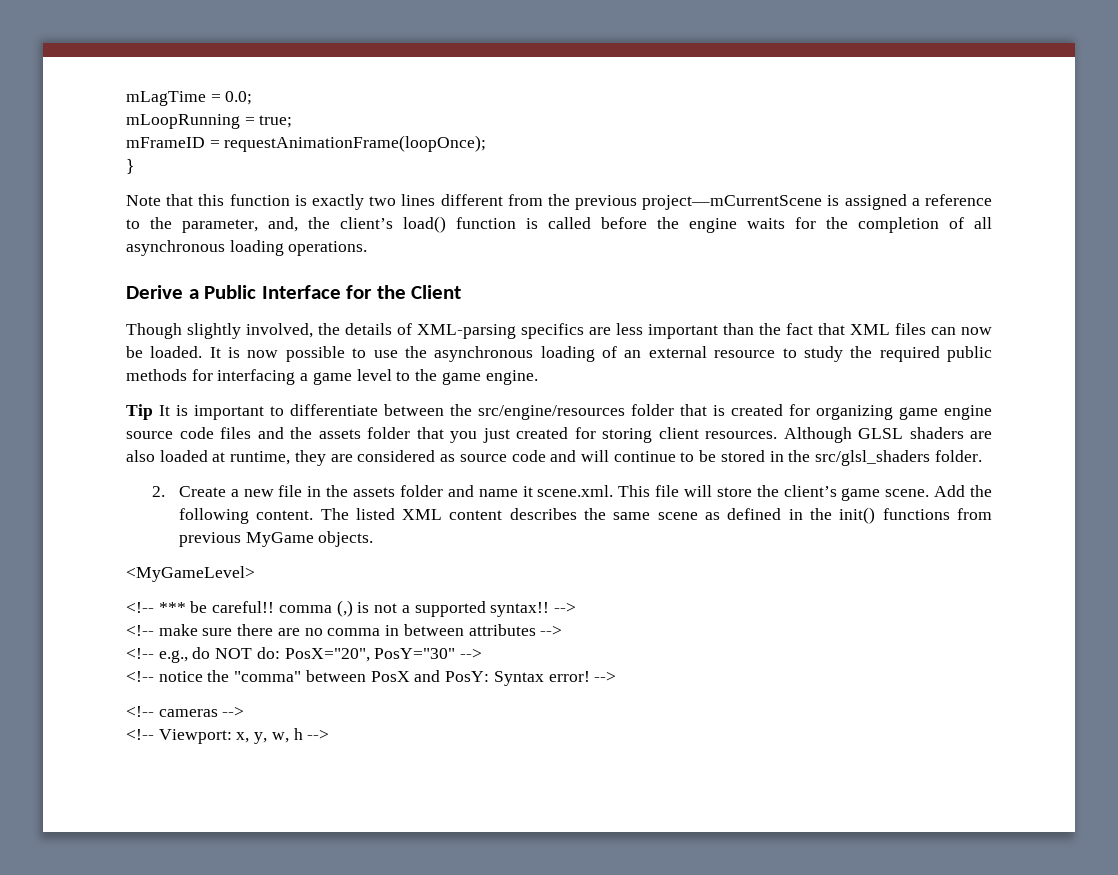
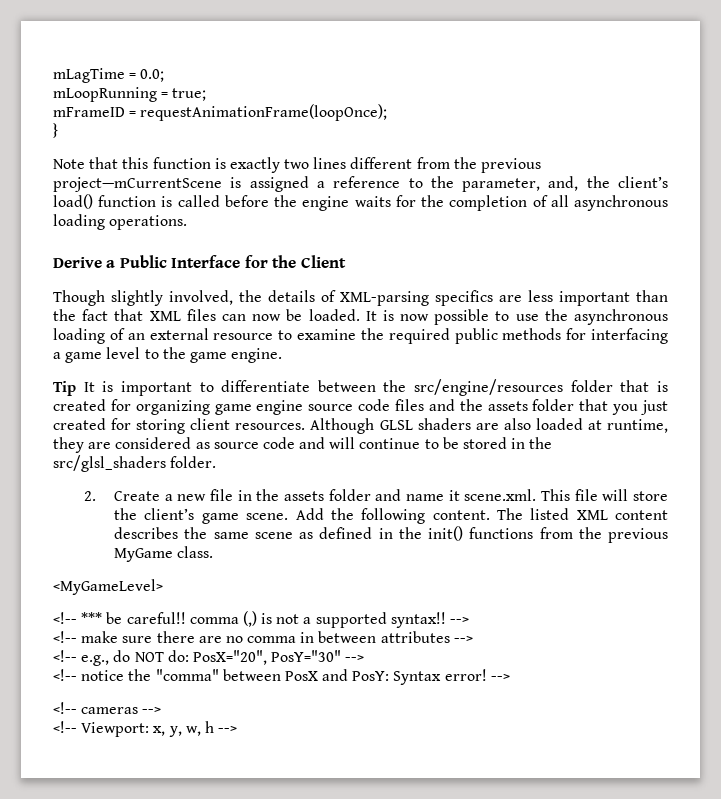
- It is now possible to use the asynchronous loading of an external resource to study the required public methods for interfacing a game level to the game engine.
+ It is now possible to use the asynchronous loading of an external resource to examine the required public methods for interfacing a game level to the game engine.
- The listed XML content describes the same scene as defined in the init() functions from previous MyGame objects.
+ The listed XML content describes the same scene as defined in the init() functions from the previous MyGame class.

